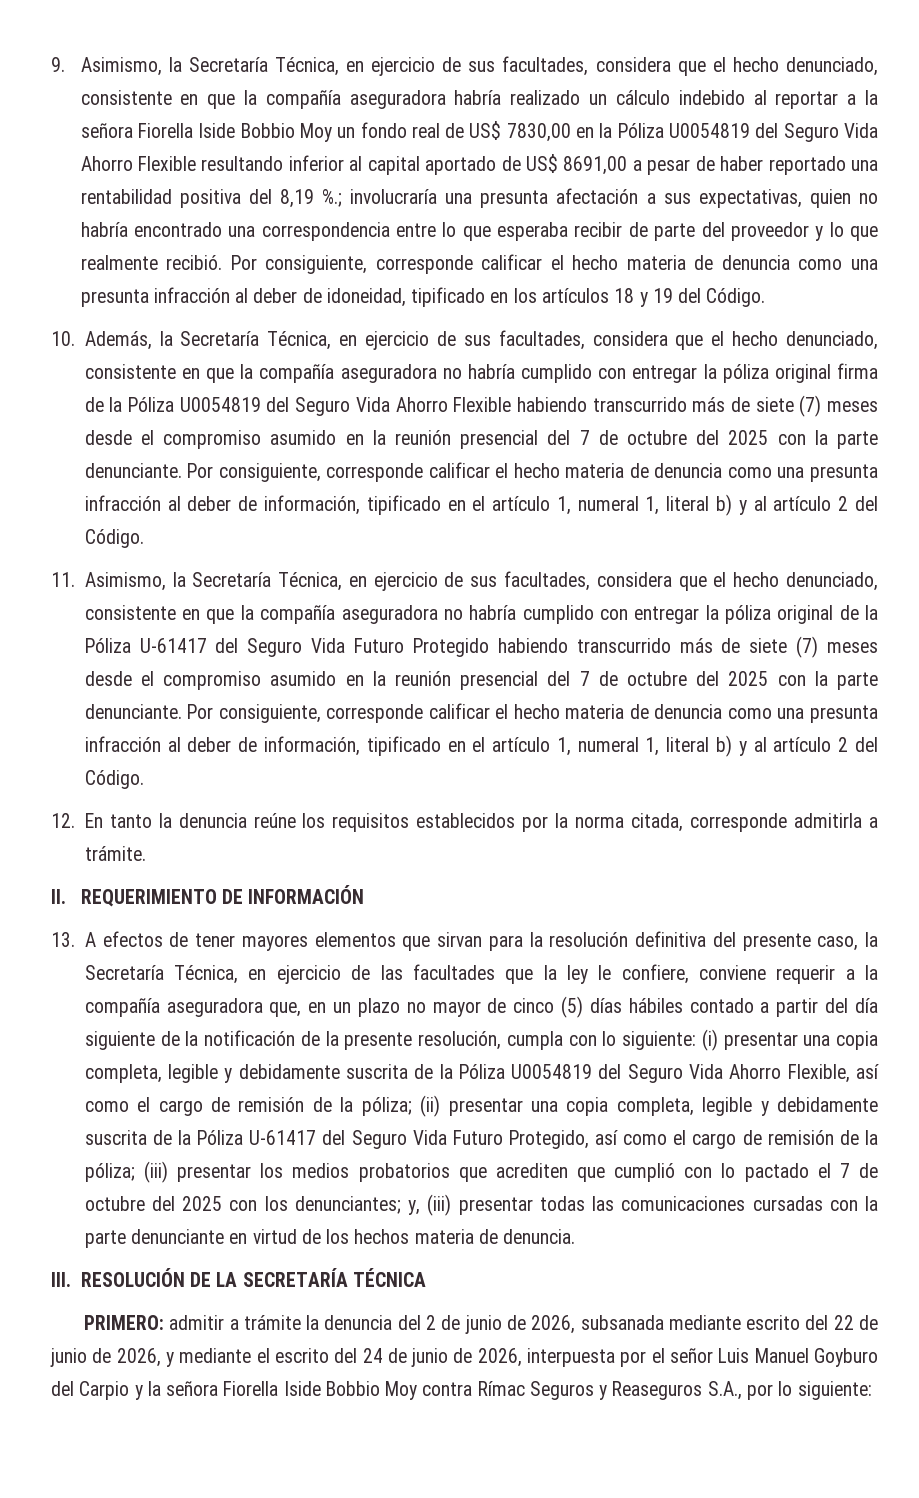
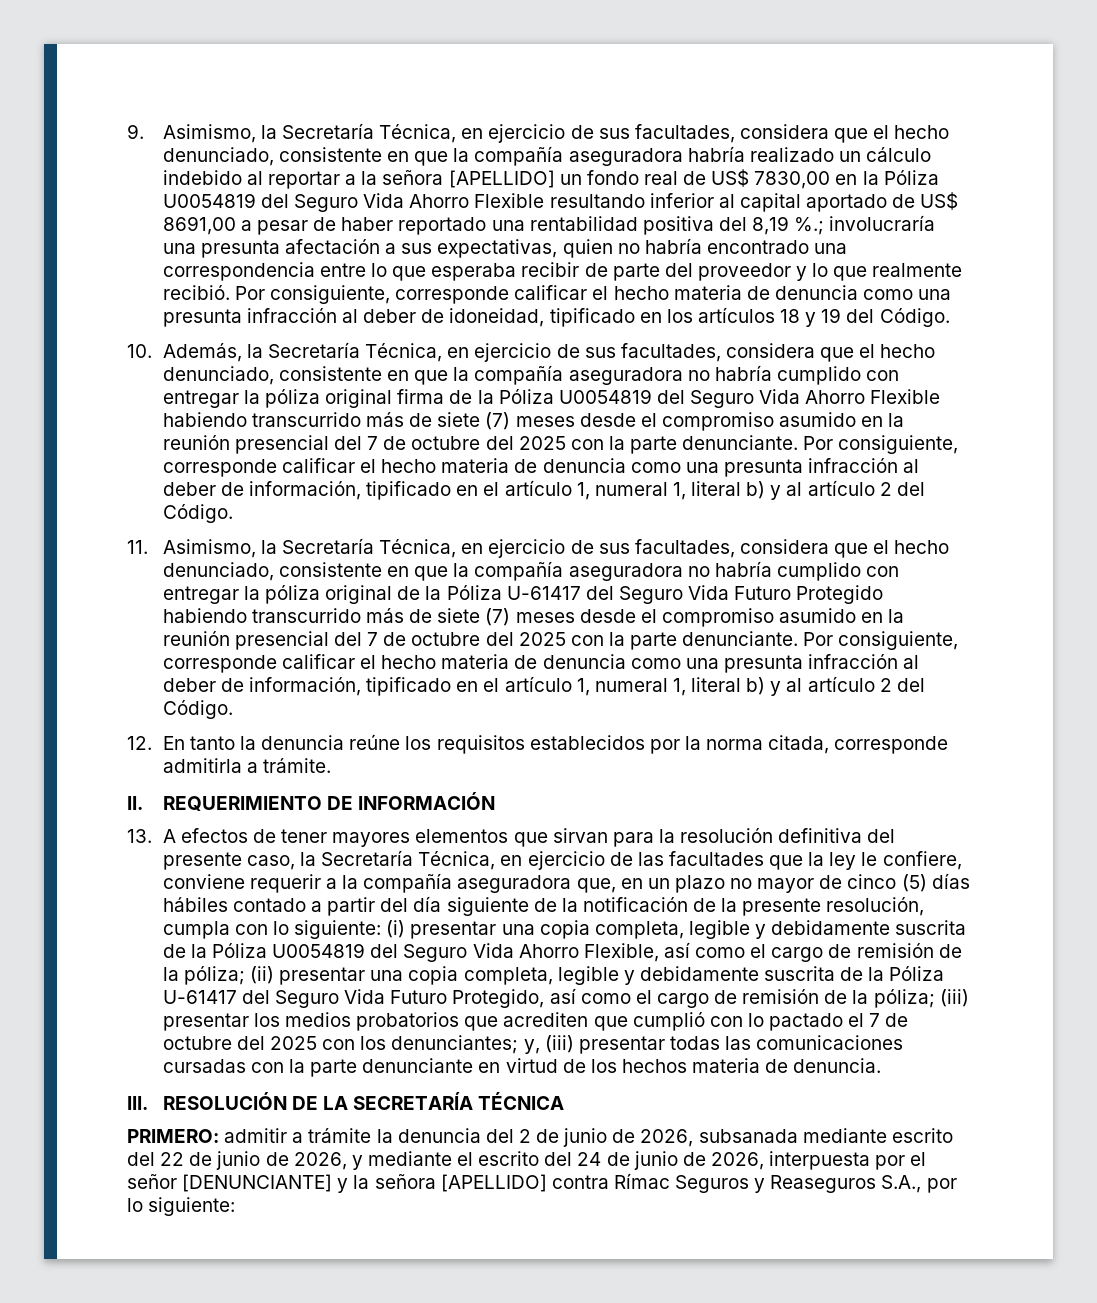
- 9. Asimismo, la Secretaría Técnica, en ejercicio de sus facultades, considera que el hecho denunciado, consistente en que la compañía aseguradora habría realizado un cálculo indebido al reportar a la señora Fiorella Iside Bobbio Moy un fondo real de US$ 7830,00 en la Póliza U0054819 del Seguro Vida Ahorro Flexible resultando inferior al capital aportado de US$ 8691,00 a pesar de haber reportado una rentabilidad positiva del 8,19 %.;
+ 9. Asimismo, la Secretaría Técnica, en ejercicio de sus facultades, considera que el hecho denunciado, consistente en que la compañía aseguradora habría realizado un cálculo indebido al reportar a la señora [APELLIDO] un fondo real de US$ 7830,00 en la Póliza U0054819 del Seguro Vida Ahorro Flexible resultando inferior al capital aportado de US$ 8691,00 a pesar de haber reportado una rentabilidad positiva del 8,19 %.;
- PRIMERO: admitir a trámite la denuncia del 2 de junio de 2026, subsanada mediante escrito del 22 de junio de 2026, y mediante el escrito del 24 de junio de 2026, interpuesta por el señor Luis Manuel Goyburo del Carpio y la señora Fiorella Iside Bobbio Moy contra Rímac Seguros y Reaseguros S.A., por lo siguiente:
+ PRIMERO: admitir a trámite la denuncia del 2 de junio de 2026, subsanada mediante escrito del 22 de junio de 2026, y mediante el escrito del 24 de junio de 2026, interpuesta por el señor [DENUNCIANTE] y la señora [APELLIDO] contra Rímac Seguros y Reaseguros S.A., por lo siguiente:

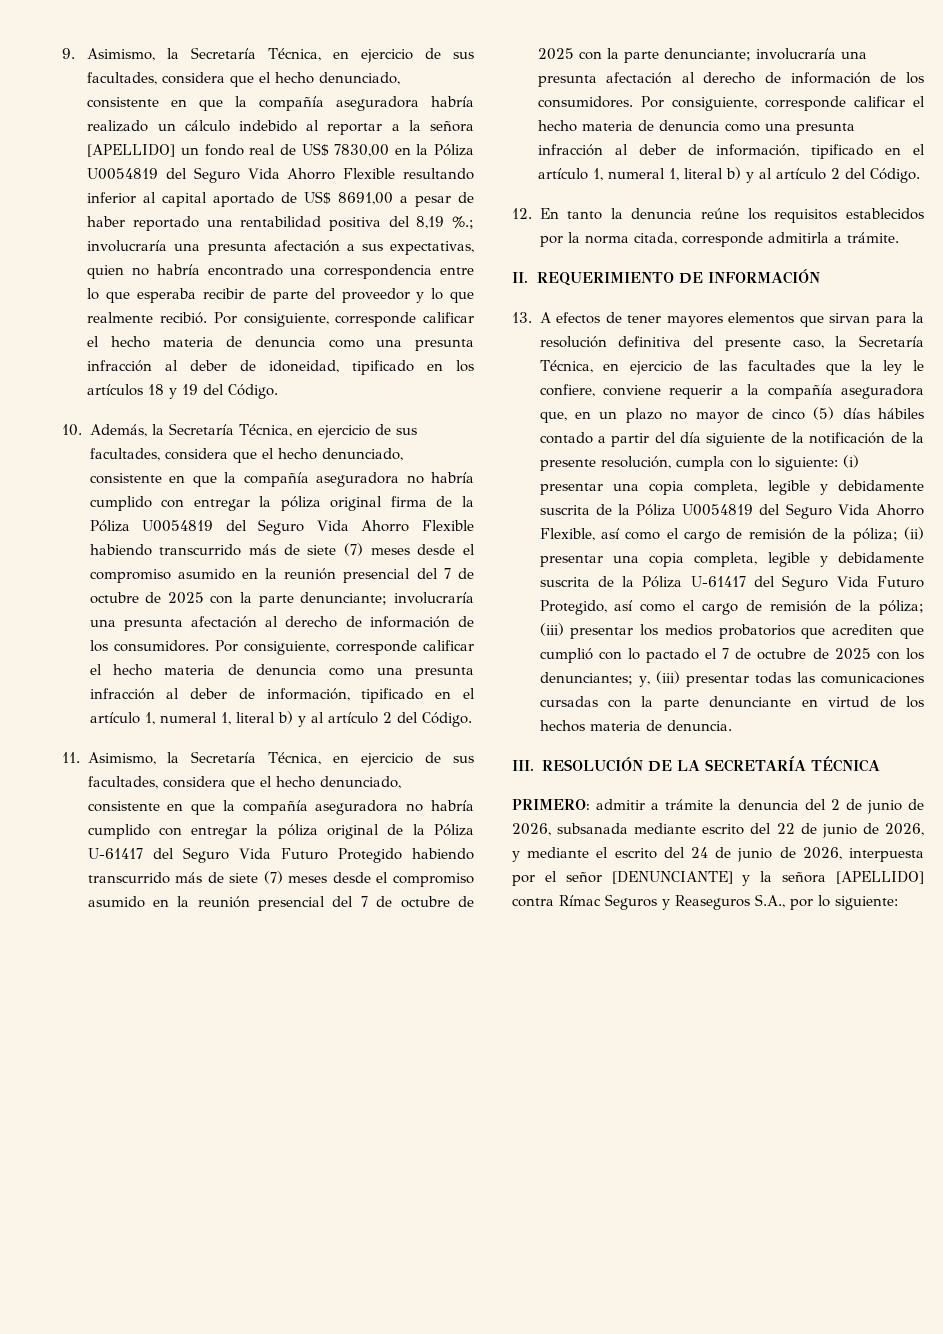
- 10. Además, la Secretaría Técnica, en ejercicio de sus facultades, considera que el hecho denunciado, consistente en que la compañía aseguradora no habría cumplido con entregar la póliza original firma de la Póliza U0054819 del Seguro Vida Ahorro Flexible habiendo transcurrido más de siete (7) meses desde el compromiso asumido en la reunión presencial del 7 de octubre del 2025 con la parte denunciante.
+ 10. Además, la Secretaría Técnica, en ejercicio de sus facultades, considera que el hecho denunciado, consistente en que la compañía aseguradora no habría cumplido con entregar la póliza original firma de la Póliza U0054819 del Seguro Vida Ahorro Flexible habiendo transcurrido más de siete (7) meses desde el compromiso asumido en la reunión presencial del 7 de octubre de 2025 con la parte denunciante; involucraría una presunta afectación al derecho de información de los consumidores.
- 11. Asimismo, la Secretaría Técnica, en ejercicio de sus facultades, considera que el hecho denunciado, consistente en que la compañía aseguradora no habría cumplido con entregar la póliza original de la Póliza U-61417 del Seguro Vida Futuro Protegido habiendo transcurrido más de siete (7) meses desde el compromiso asumido en la reunión presencial del 7 de octubre del 2025 con la parte denunciante.
+ 11. Asimismo, la Secretaría Técnica, en ejercicio de sus facultades, considera que el hecho denunciado, consistente en que la compañía aseguradora no habría cumplido con entregar la póliza original de la Póliza U-61417 del Seguro Vida Futuro Protegido habiendo transcurrido más de siete (7) meses desde el compromiso asumido en la reunión presencial del 7 de octubre de 2025 con la parte denunciante; involucraría una presunta afectación al derecho de información de los consumidores.
- (iii) presentar los medios probatorios que acrediten que cumplió con lo pactado el 7 de octubre del 2025 con los denunciantes;
+ (iii) presentar los medios probatorios que acrediten que cumplió con lo pactado el 7 de octubre de 2025 con los denunciantes;

